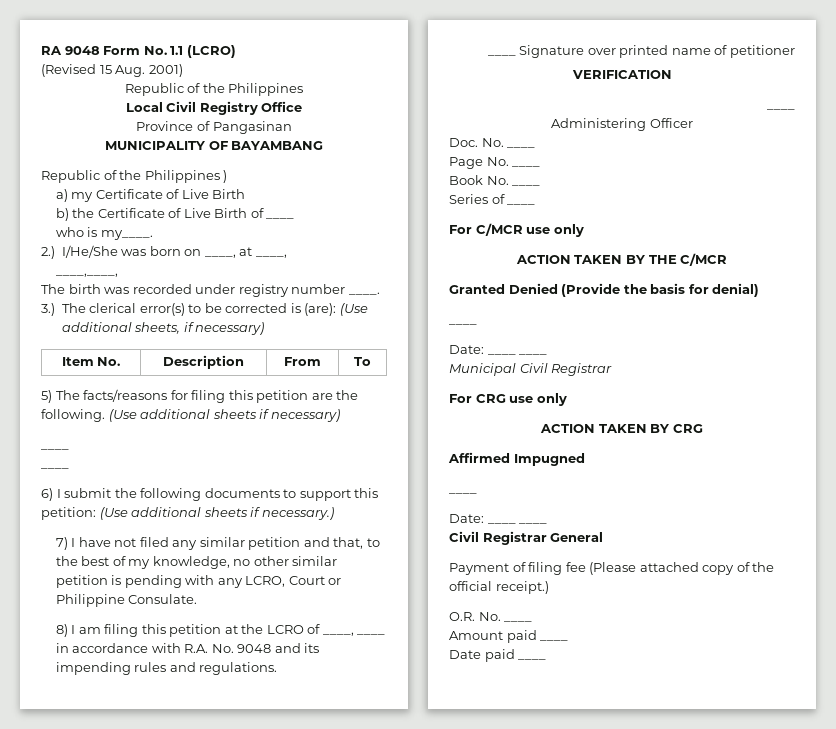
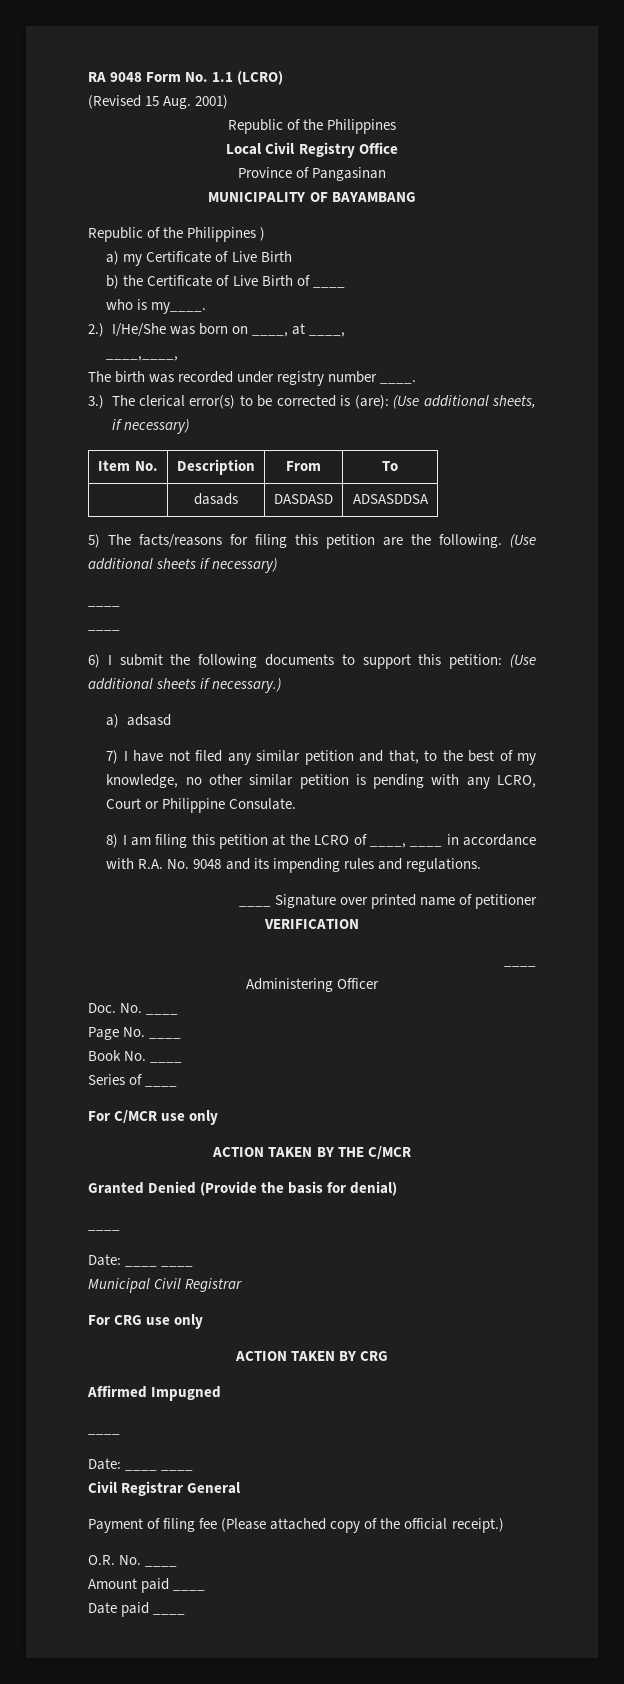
+ | dasads | DASDASD | ADSASDDSA
+ a) adsasd

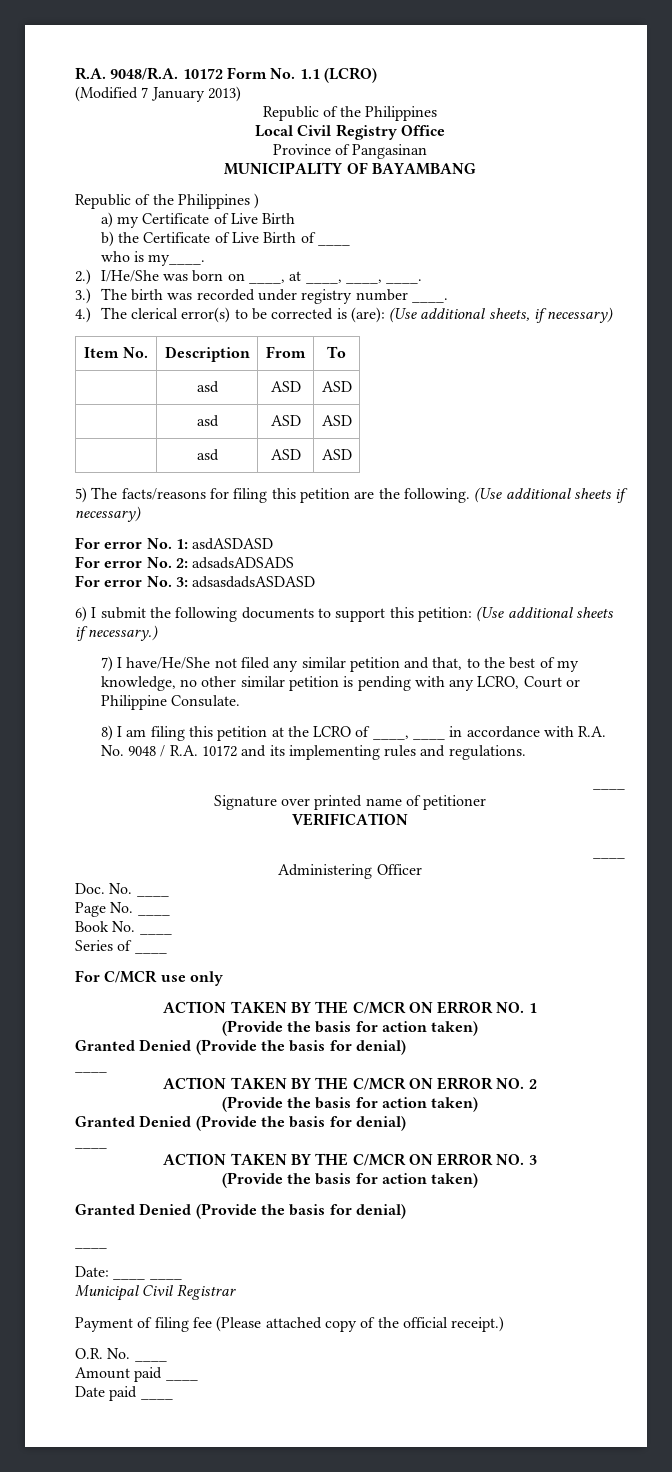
- RA 9048 Form No. 1.1 (LCRO)
+ R.A. 9048/R.A. 10172 Form No. 1.1 (LCRO)
- (Revised 15 Aug. 2001)
+ (Modified 7 January 2013)
- 2.) I/He/She was born on ____, at ____,
- ____,____,
- The birth was recorded under registry number ____.
+ 2.) I/He/She was born on ____, at ____, ____, ____.
+ 3.) The birth was recorded under registry number ____.
- 3.) The clerical error(s) to be corrected is (are): (Use additional sheets, if necessary)
+ 4.) The clerical error(s) to be corrected is (are): (Use additional sheets, if necessary)
  Item No. | Description | From | To
- | dasads | DASDASD | ADSASDDSA
+ | asd | ASD | ASD
+ | asd | ASD | ASD
+ | asd | ASD | ASD
  (Use additional sheets if necessary)
- ____
- ____
+ For error No. 1: asdASDASD
+ For error No. 2: adsadsADSADS
+ For error No. 3: adsasdadsASDASD
- a) adsasd
- 7) I have not filed any similar petition and that, to the best of my knowledge, no other similar petition is pending with any LCRO, Court or Philippine Consulate.
+ 7) I have/He/She not filed any similar petition and that, to the best of my knowledge, no other similar petition is pending with any LCRO, Court or Philippine Consulate.
- 8) I am filing this petition at the LCRO of ____, ____ in accordance with R.A. No. 9048 and its impending rules and regulations.
- ____ Signature over printed name of petitioner
+ 8) I am filing this petition at the LCRO of ____, ____ in accordance with R.A. No. 9048 / R.A. 10172 and its implementing rules and regulations.
+ ____
+ Signature over printed name of petitioner
- ACTION TAKEN BY THE C/MCR
+ ACTION TAKEN BY THE C/MCR ON ERROR NO. 1
+ (Provide the basis for action taken)
+ Granted Denied (Provide the basis for denial)
+ ____
+ ACTION TAKEN BY THE C/MCR ON ERROR NO. 2
+ (Provide the basis for action taken)
+ Granted Denied (Provide the basis for denial)
+ ____
+ ACTION TAKEN BY THE C/MCR ON ERROR NO. 3
+ (Provide the basis for action taken)
- For CRG use only
- ACTION TAKEN BY CRG
- Affirmed Impugned
- ____
- Date: ____ ____
- Civil Registrar General

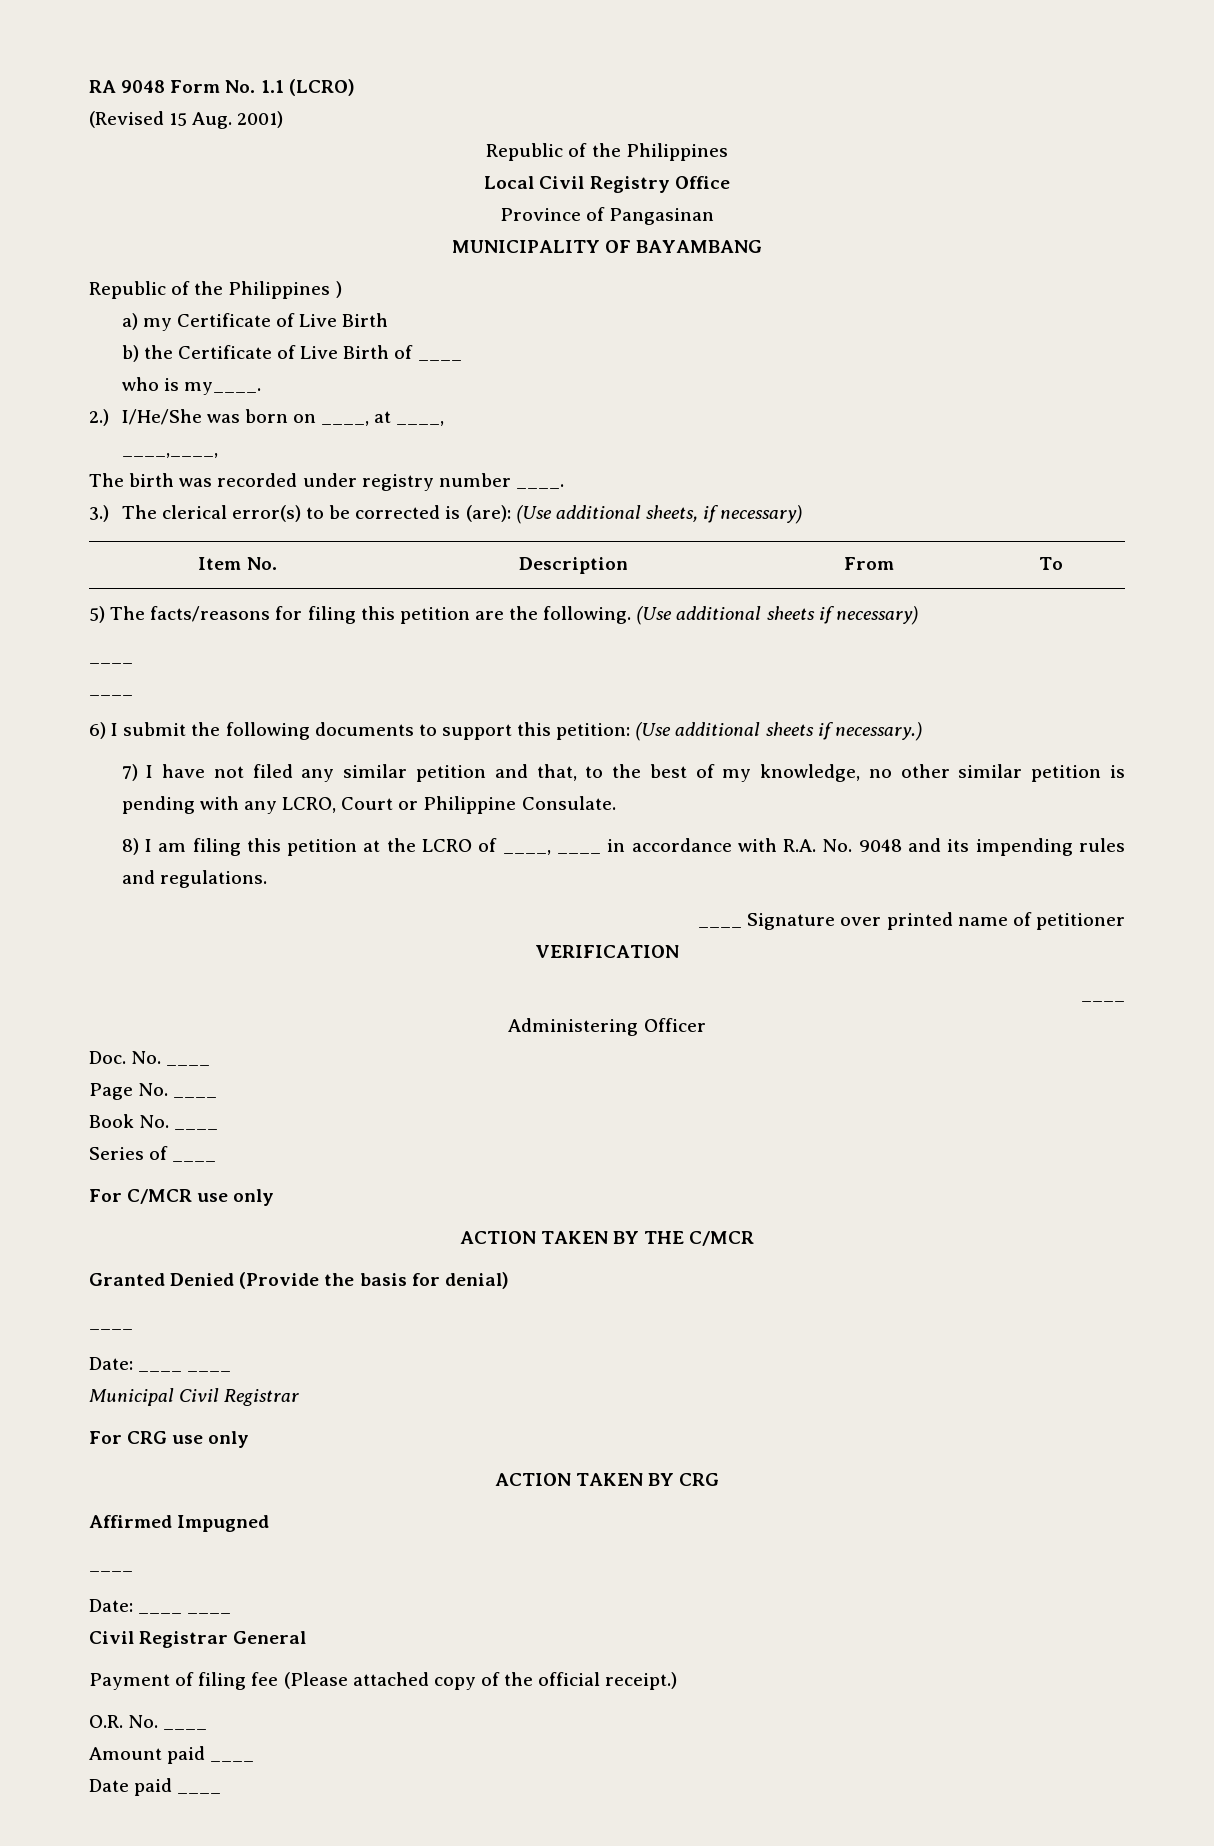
- R.A. 9048/R.A. 10172 Form No. 1.1 (LCRO)
+ RA 9048 Form No. 1.1 (LCRO)
- (Modified 7 January 2013)
+ (Revised 15 Aug. 2001)
- 2.) I/He/She was born on ____, at ____, ____, ____.
- 3.) The birth was recorded under registry number ____.
+ 2.) I/He/She was born on ____, at ____,
+ ____,____,
+ The birth was recorded under registry number ____.
- 4.) The clerical error(s) to be corrected is (are): (Use additional sheets, if necessary)
+ 3.) The clerical error(s) to be corrected is (are): (Use additional sheets, if necessary)
  Item No. | Description | From | To
- | asd | ASD | ASD
- | asd | ASD | ASD
- | asd | ASD | ASD
  (Use additional sheets if necessary)
- For error No. 1: asdASDASD
- For error No. 2: adsadsADSADS
- For error No. 3: adsasdadsASDASD
+ ____
+ ____
- 7) I have/He/She not filed any similar petition and that, to the best of my knowledge, no other similar petition is pending with any LCRO, Court or Philippine Consulate.
+ 7) I have not filed any similar petition and that, to the best of my knowledge, no other similar petition is pending with any LCRO, Court or Philippine Consulate.
- 8) I am filing this petition at the LCRO of ____, ____ in accordance with R.A. No. 9048 / R.A. 10172 and its implementing rules and regulations.
- ____
- Signature over printed name of petitioner
+ 8) I am filing this petition at the LCRO of ____, ____ in accordance with R.A. No. 9048 and its impending rules and regulations.
+ ____ Signature over printed name of petitioner
- ACTION TAKEN BY THE C/MCR ON ERROR NO. 1
- (Provide the basis for action taken)
- Granted Denied (Provide the basis for denial)
- ____
- ACTION TAKEN BY THE C/MCR ON ERROR NO. 2
- (Provide the basis for action taken)
- Granted Denied (Provide the basis for denial)
- ____
- ACTION TAKEN BY THE C/MCR ON ERROR NO. 3
- (Provide the basis for action taken)
+ ACTION TAKEN BY THE C/MCR
+ For CRG use only
+ ACTION TAKEN BY CRG
+ Affirmed Impugned
+ ____
+ Date: ____ ____
+ Civil Registrar General

